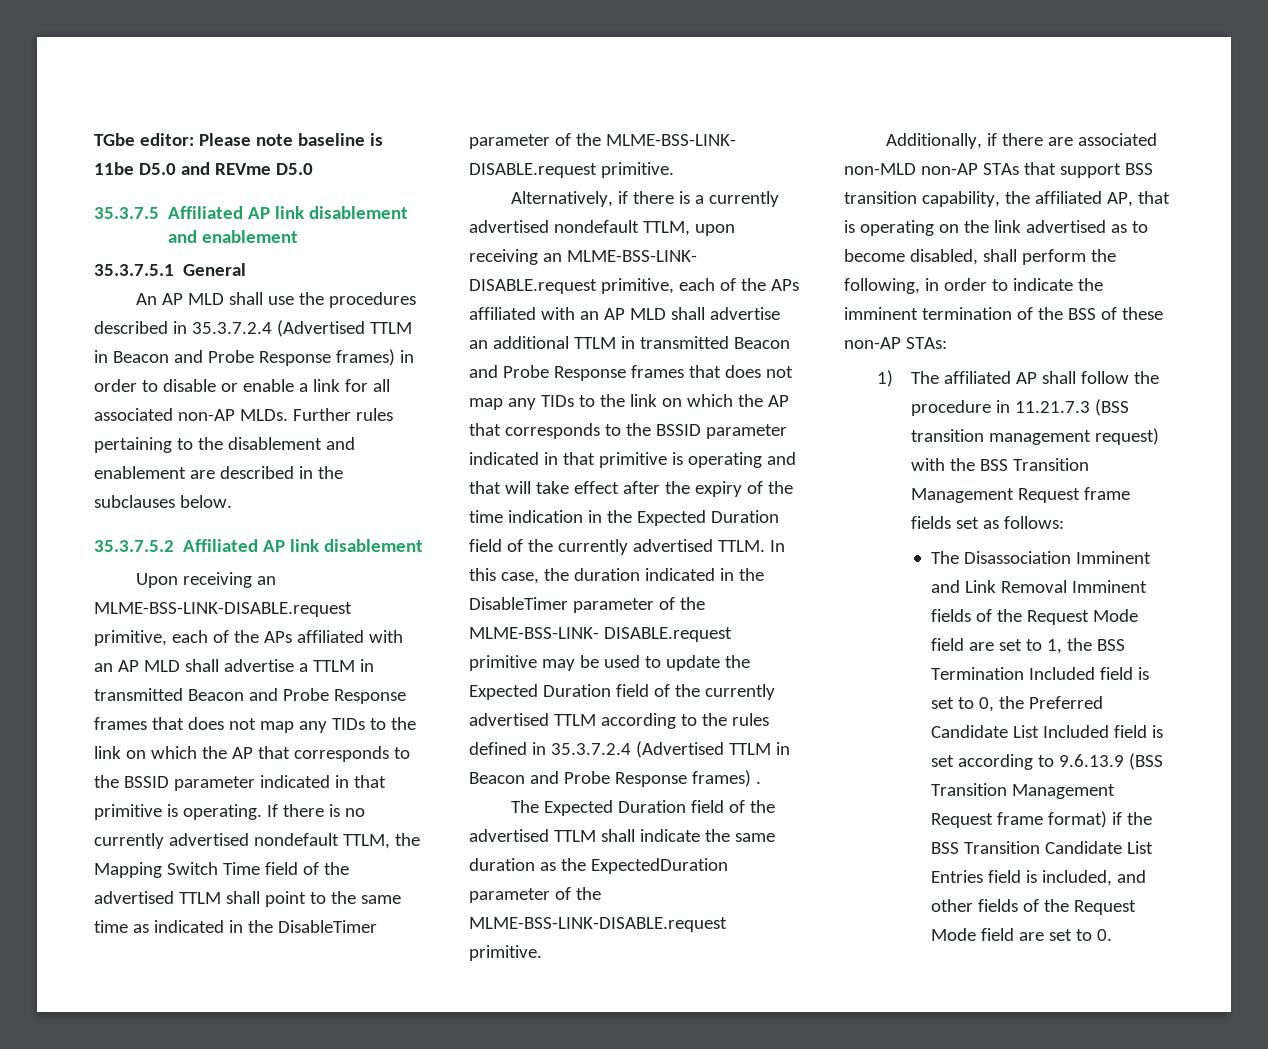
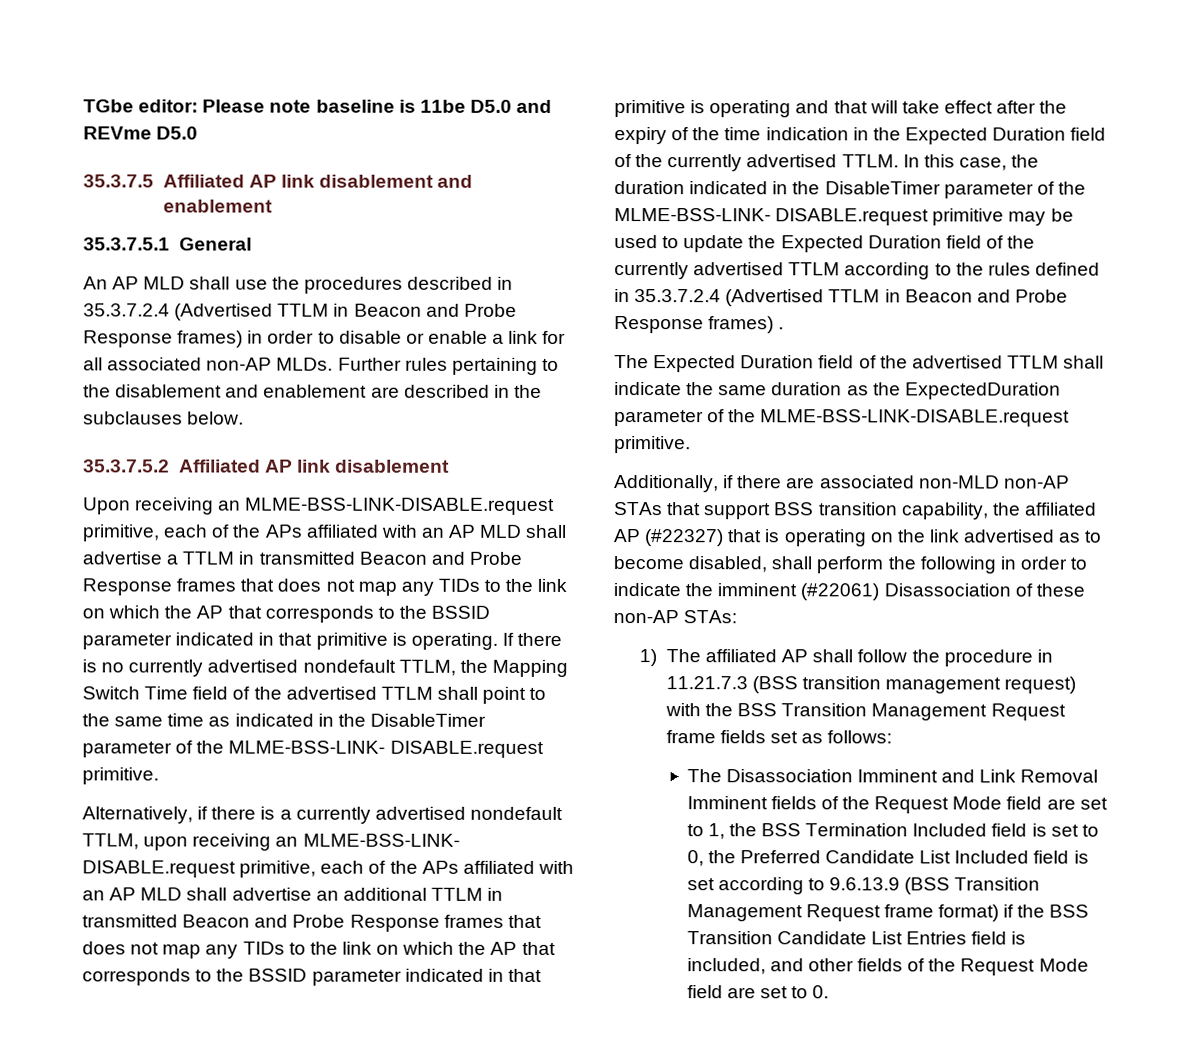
- Additionally, if there are associated non-MLD non-AP STAs that support BSS transition capability, the affiliated AP, that is operating on the link advertised as to become disabled, shall perform the following, in order to indicate the imminent termination of the BSS of these non-AP STAs:
+ Additionally, if there are associated non-MLD non-AP STAs that support BSS transition capability, the affiliated AP (#22327) that is operating on the link advertised as to become disabled, shall perform the following in order to indicate the imminent (#22061) Disassociation of these non-AP STAs:

